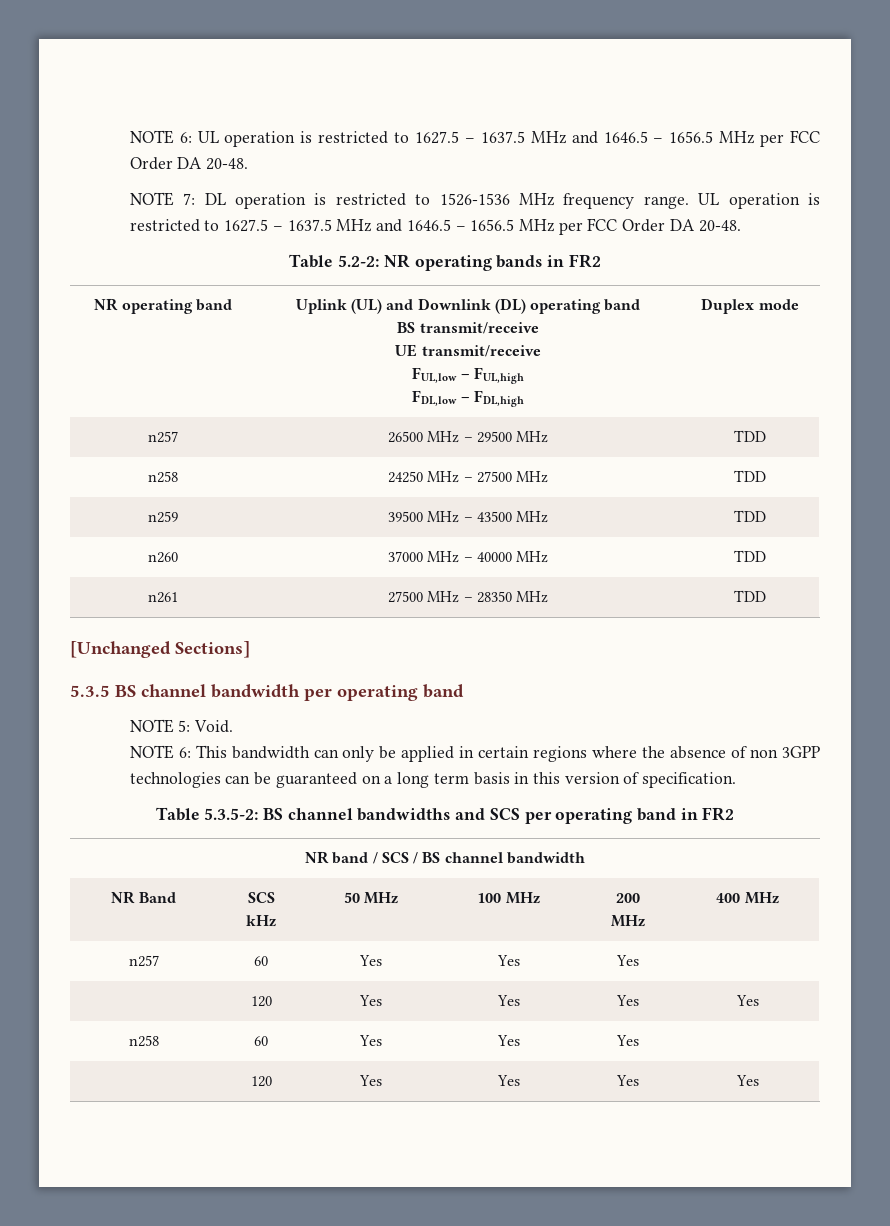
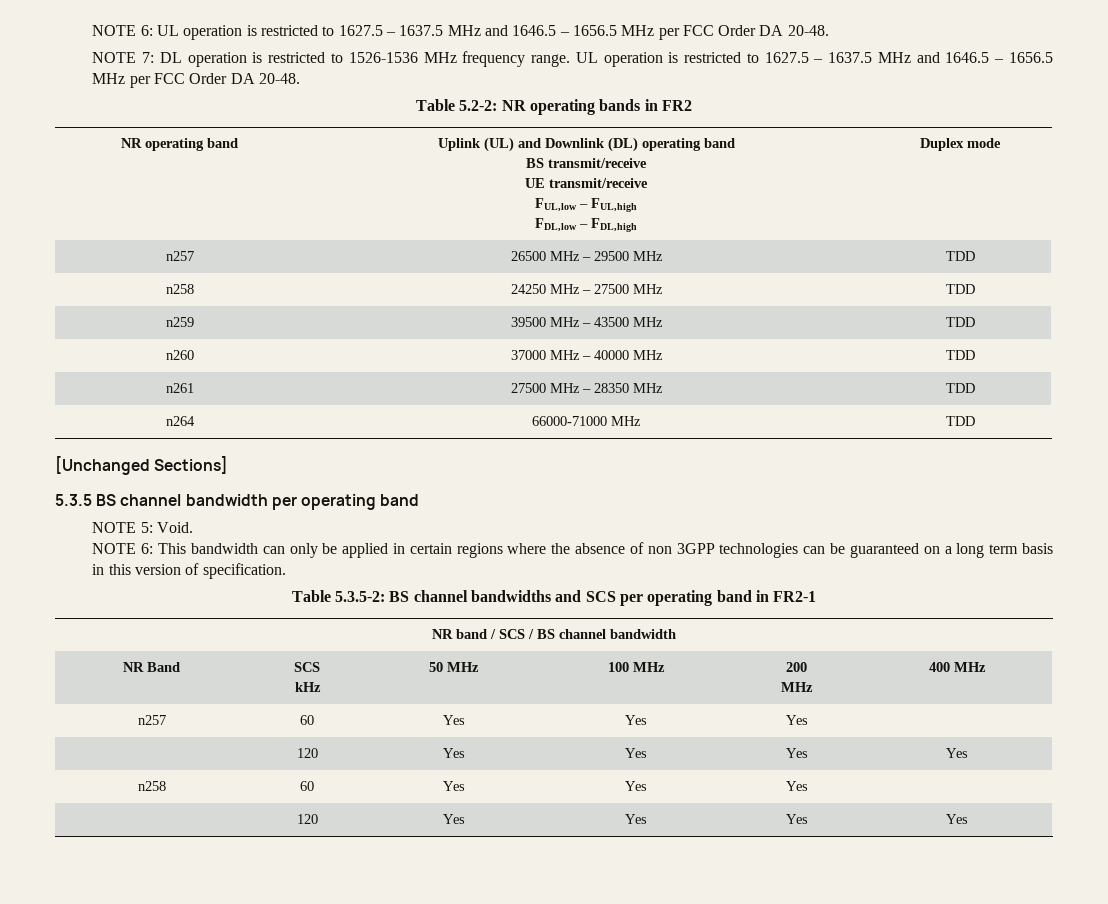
+ n264 | 66000-71000 MHz | TDD
- Table 5.3.5-2: BS channel bandwidths and SCS per operating band in FR2
+ Table 5.3.5-2: BS channel bandwidths and SCS per operating band in FR2-1

